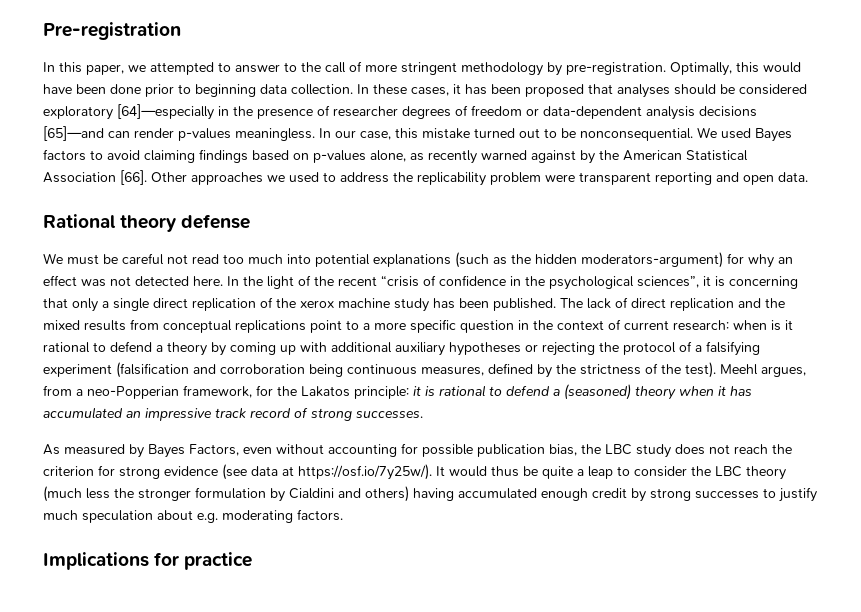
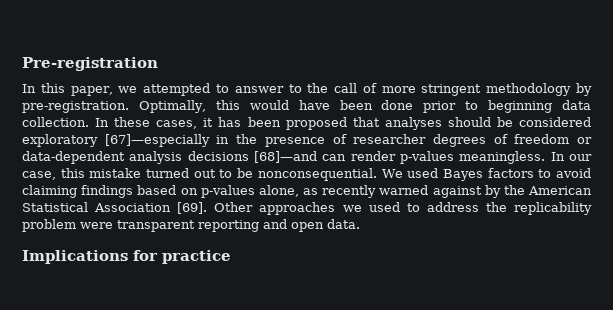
- In these cases, it has been proposed that analyses should be considered exploratory [64]—especially in the presence of researcher degrees of freedom or data-dependent analysis decisions [65]—and can render p-values meaningless.
+ In these cases, it has been proposed that analyses should be considered exploratory [67]—especially in the presence of researcher degrees of freedom or data-dependent analysis decisions [68]—and can render p-values meaningless.
- We used Bayes factors to avoid claiming findings based on p-values alone, as recently warned against by the American Statistical Association [66].
+ We used Bayes factors to avoid claiming findings based on p-values alone, as recently warned against by the American Statistical Association [69].
- Rational theory defense
- We must be careful not read too much into potential explanations (such as the hidden moderators-argument) for why an effect was not detected here. In the light of the recent “crisis of confidence in the psychological sciences”, it is concerning that only a single direct replication of the xerox machine study has been published. The lack of direct replication and the mixed results from conceptual replications point to a more specific question in the context of current research: when is it rational to defend a theory by coming up with additional auxiliary hypotheses or rejecting the protocol of a falsifying experiment (falsification and corroboration being continuous measures, defined by the strictness of the test). Meehl argues, from a neo-Popperian framework, for the Lakatos principle: it is rational to defend a (seasoned) theory when it has accumulated an impressive track record of strong successes.
- As measured by Bayes Factors, even without accounting for possible publication bias, the LBC study does not reach the criterion for strong evidence (see data at https://osf.io/7y25w/). It would thus be quite a leap to consider the LBC theory (much less the stronger formulation by Cialdini and others) having accumulated enough credit by strong successes to justify much speculation about e.g. moderating factors.

